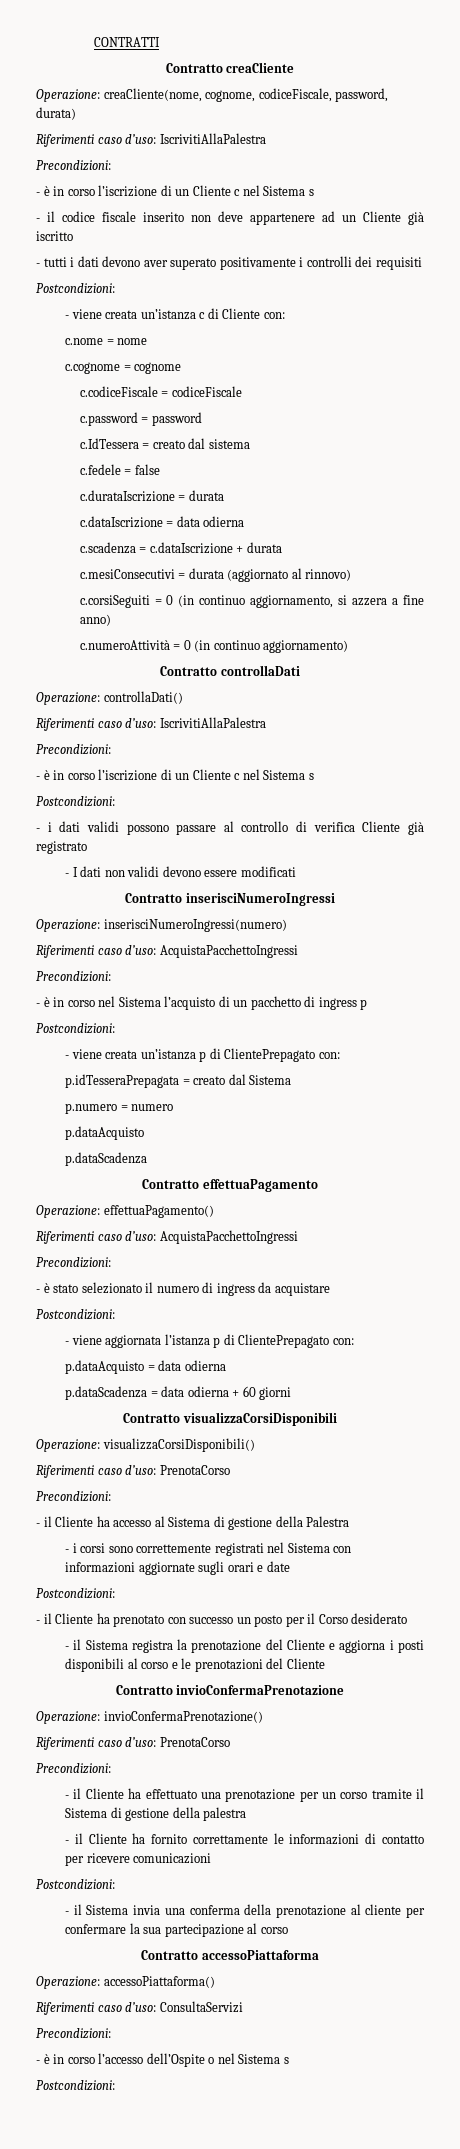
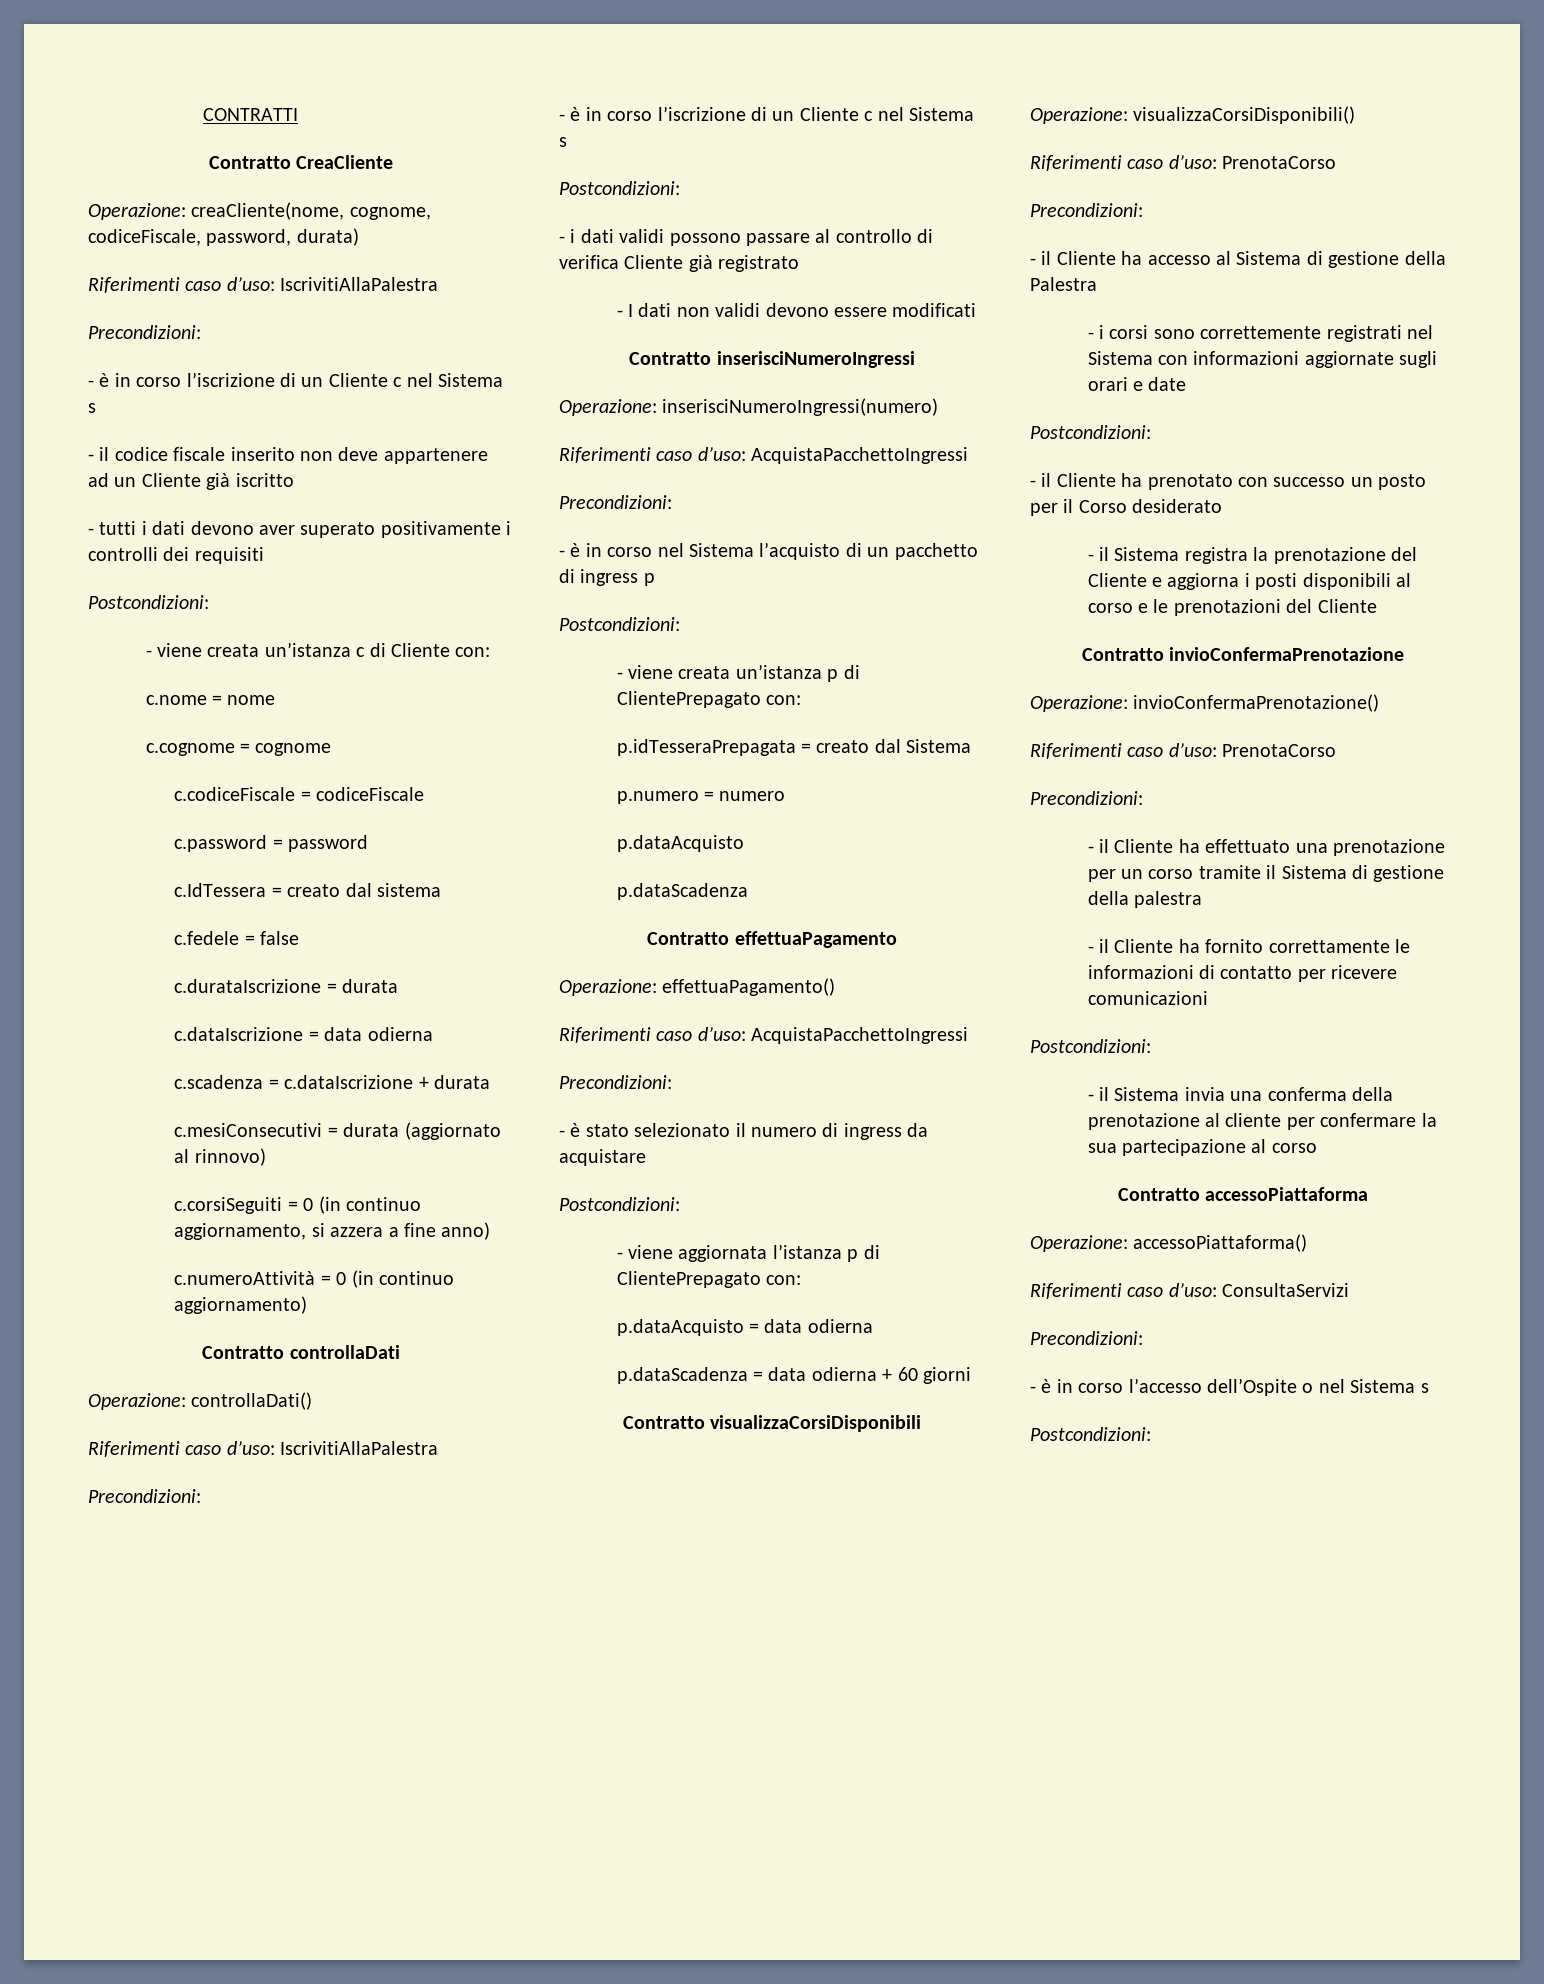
- Contratto creaCliente
+ Contratto CreaCliente

